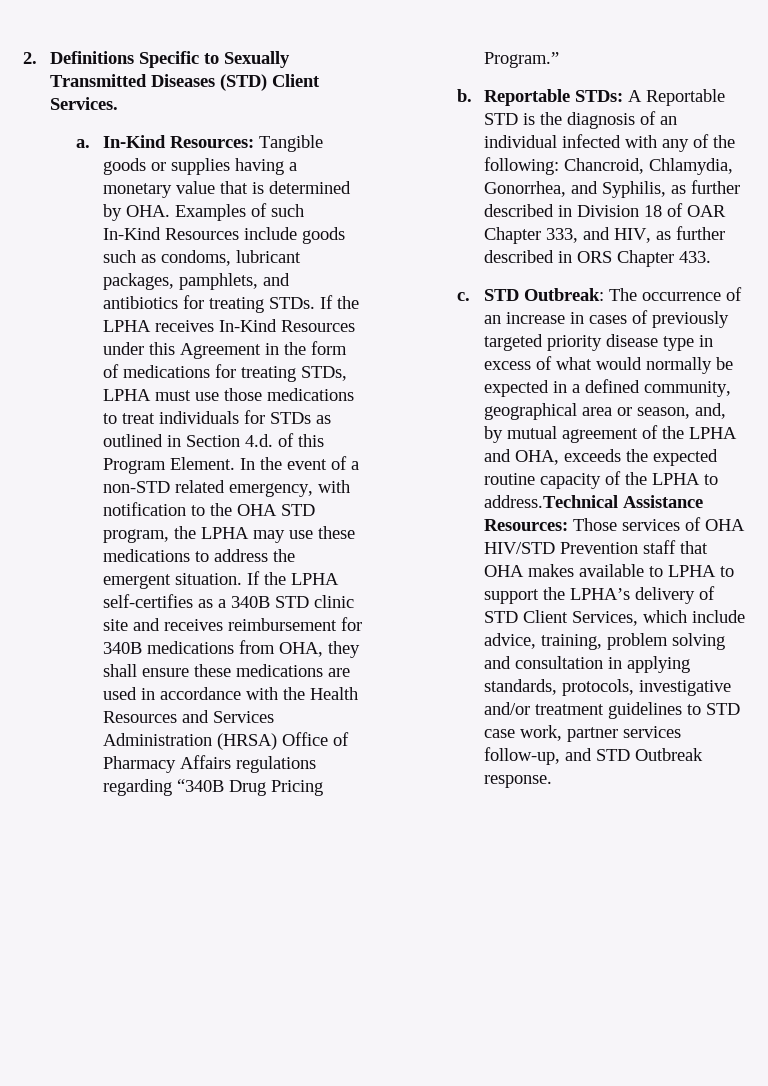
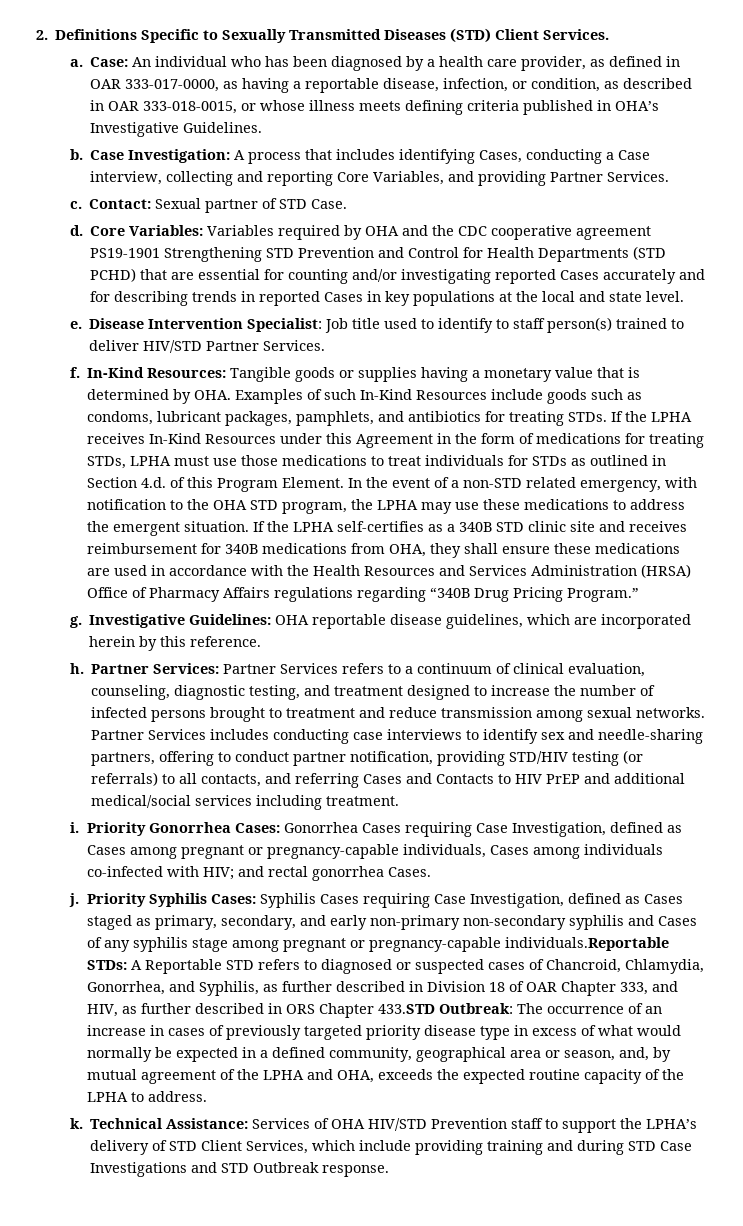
+ Case: An individual who has been diagnosed by a health care provider, as defined in OAR 333-017-0000, as having a reportable disease, infection, or condition, as described in OAR 333-018-0015, or whose illness meets defining criteria published in OHA’s Investigative Guidelines.
+ b. Case Investigation: A process that includes identifying Cases, conducting a Case interview, collecting and reporting Core Variables, and providing Partner Services.
+ c. Contact: Sexual partner of STD Case.
+ d. Core Variables: Variables required by OHA and the CDC cooperative agreement PS19-1901 Strengthening STD Prevention and Control for Health Departments (STD PCHD) that are essential for counting and/or investigating reported Cases accurately and for describing trends in reported Cases in key populations at the local and state level.
+ e. Disease Intervention Specialist: Job title used to identify to staff person(s) trained to deliver HIV/STD Partner Services.
+ f.
- b. Reportable STDs: A Reportable STD is the diagnosis of an individual infected with any of the following: Chancroid, Chlamydia, Gonorrhea, and Syphilis, as further described in Division 18 of OAR Chapter 333, and HIV, as further described in ORS Chapter 433.
- c. STD Outbreak:
+ g. Investigative Guidelines: OHA reportable disease guidelines, which are incorporated herein by this reference.
+ h. Partner Services: Partner Services refers to a continuum of clinical evaluation, counseling, diagnostic testing, and treatment designed to increase the number of infected persons brought to treatment and reduce transmission among sexual networks. Partner Services includes conducting case interviews to identify sex and needle-sharing partners, offering to conduct partner notification, providing STD/HIV testing (or referrals) to all contacts, and referring Cases and Contacts to HIV PrEP and additional medical/social services including treatment.
+ i. Priority Gonorrhea Cases: Gonorrhea Cases requiring Case Investigation, defined as Cases among pregnant or pregnancy-capable individuals, Cases among individuals co-infected with HIV; and rectal gonorrhea Cases.
+ j. Priority Syphilis Cases: Syphilis Cases requiring Case Investigation, defined as Cases staged as primary, secondary, and early non-primary non-secondary syphilis and Cases of any syphilis stage among pregnant or pregnancy-capable individuals.Reportable STDs: A Reportable STD refers to diagnosed or suspected cases of Chancroid, Chlamydia, Gonorrhea, and Syphilis, as further described in Division 18 of OAR Chapter 333, and HIV, as further described in ORS Chapter 433.STD Outbreak:
- The occurrence of an increase in cases of previously targeted priority disease type in excess of what would normally be expected in a defined community, geographical area or season, and, by mutual agreement of the LPHA and OHA, exceeds the expected routine capacity of the LPHA to address.Technical Assistance Resources: Those services of OHA HIV/STD Prevention staff that OHA makes available to LPHA to support the LPHA’s delivery of STD Client Services, which include advice, training, problem solving and consultation in applying standards, protocols, investigative and/or treatment guidelines to STD case work, partner services follow-up, and STD Outbreak response.
+ The occurrence of an increase in cases of previously targeted priority disease type in excess of what would normally be expected in a defined community, geographical area or season, and, by mutual agreement of the LPHA and OHA, exceeds the expected routine capacity of the LPHA to address.
+ k. Technical Assistance: Services of OHA HIV/STD Prevention staff to support the LPHA’s delivery of STD Client Services, which include providing training and during STD Case Investigations and STD Outbreak response.

